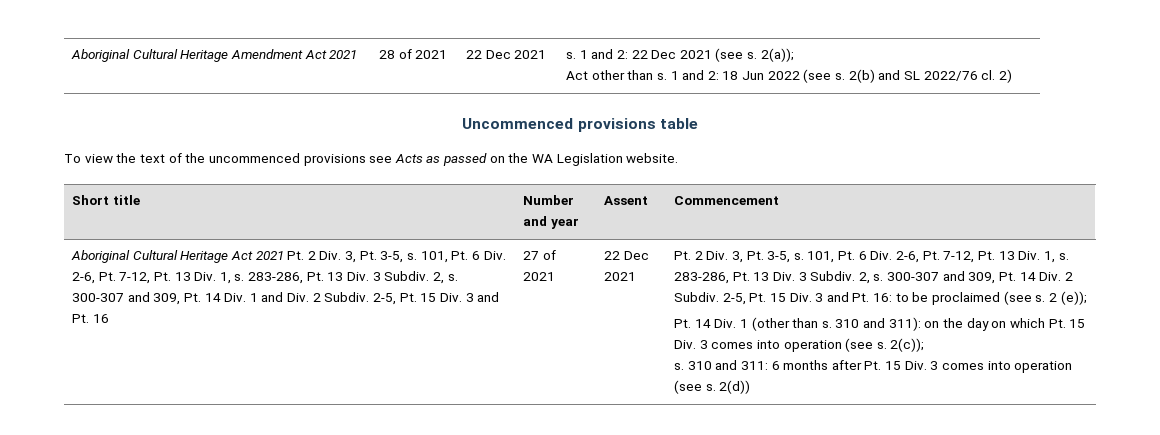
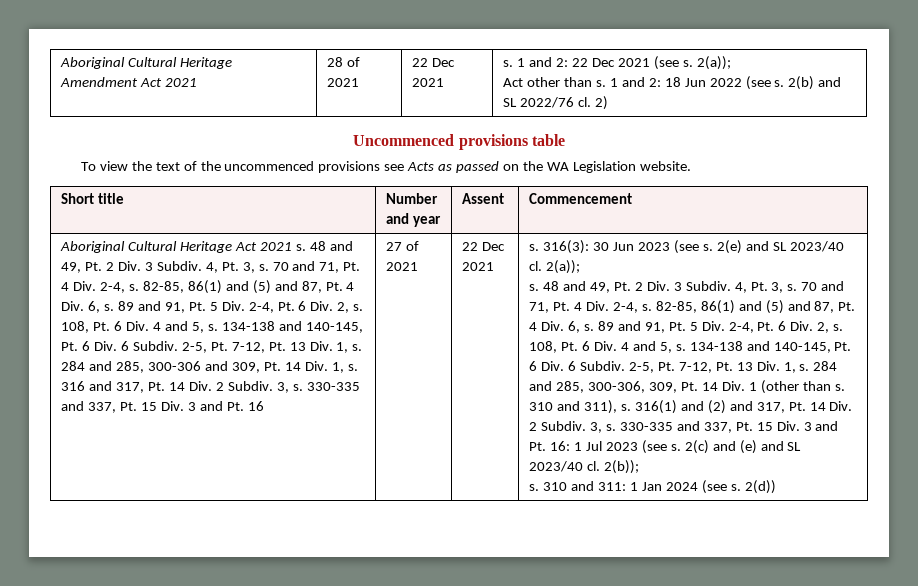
- Aboriginal Cultural Heritage Act 2021 Pt. 2 Div. 3, Pt. 3-5, s. 101, Pt. 6 Div. 2-6, Pt. 7-12, Pt. 13 Div. 1, s. 283-286, Pt. 13 Div. 3 Subdiv. 2, s. 300-307 and 309, Pt. 14 Div. 1 and Div. 2 Subdiv. 2-5, Pt. 15 Div. 3 and Pt. 16
+ Aboriginal Cultural Heritage Act 2021 s. 48 and 49, Pt. 2 Div. 3 Subdiv. 4, Pt. 3, s. 70 and 71, Pt. 4 Div. 2-4, s. 82-85, 86(1) and (5) and 87, Pt. 4 Div. 6, s. 89 and 91, Pt. 5 Div. 2-4, Pt. 6 Div. 2, s. 108, Pt. 6 Div. 4 and 5, s. 134-138 and 140-145, Pt. 6 Div. 6 Subdiv. 2-5, Pt. 7-12, Pt. 13 Div. 1, s. 284 and 285, 300-306 and 309, Pt. 14 Div. 1, s. 316 and 317, Pt. 14 Div. 2 Subdiv. 3, s. 330-335 and 337, Pt. 15 Div. 3 and Pt. 16
- Pt. 2 Div. 3, Pt. 3-5, s. 101, Pt. 6 Div. 2-6, Pt. 7-12, Pt. 13 Div. 1, s. 283-286, Pt. 13 Div. 3 Subdiv. 2, s. 300-307 and 309, Pt. 14 Div. 2 Subdiv. 2-5, Pt. 15 Div. 3 and Pt. 16: to be proclaimed (see s. 2 (e));
- Pt. 14 Div. 1 (other than s.
+ s. 316(3): 30 Jun 2023 (see s. 2(e) and SL 2023/40 cl. 2(a));
+ s. 48 and 49, Pt. 2 Div. 3 Subdiv. 4, Pt. 3, s. 70 and 71, Pt. 4 Div. 2-4, s. 82-85, 86(1) and (5) and 87, Pt. 4 Div. 6, s. 89 and 91, Pt. 5 Div. 2-4, Pt. 6 Div. 2, s. 108, Pt. 6 Div. 4 and 5, s. 134-138 and 140-145, Pt. 6 Div. 6 Subdiv. 2-5, Pt. 7-12, Pt. 13 Div. 1, s. 284 and 285, 300-306, 309, Pt. 14 Div. 1 (other than s.
- 310 and 311): on the day on which Pt. 15 Div. 3 comes into operation (see s. 2(c));
- s. 310 and 311: 6 months after Pt. 15 Div. 3 comes into operation (see s.
+ 310 and 311), s. 316(1) and (2) and 317, Pt. 14 Div. 2 Subdiv. 3, s. 330-335 and 337, Pt. 15 Div. 3 and Pt. 16: 1 Jul 2023 (see s. 2(c) and (e) and SL 2023/40 cl. 2(b));
+ s. 310 and 311: 1 Jan 2024 (see s.

